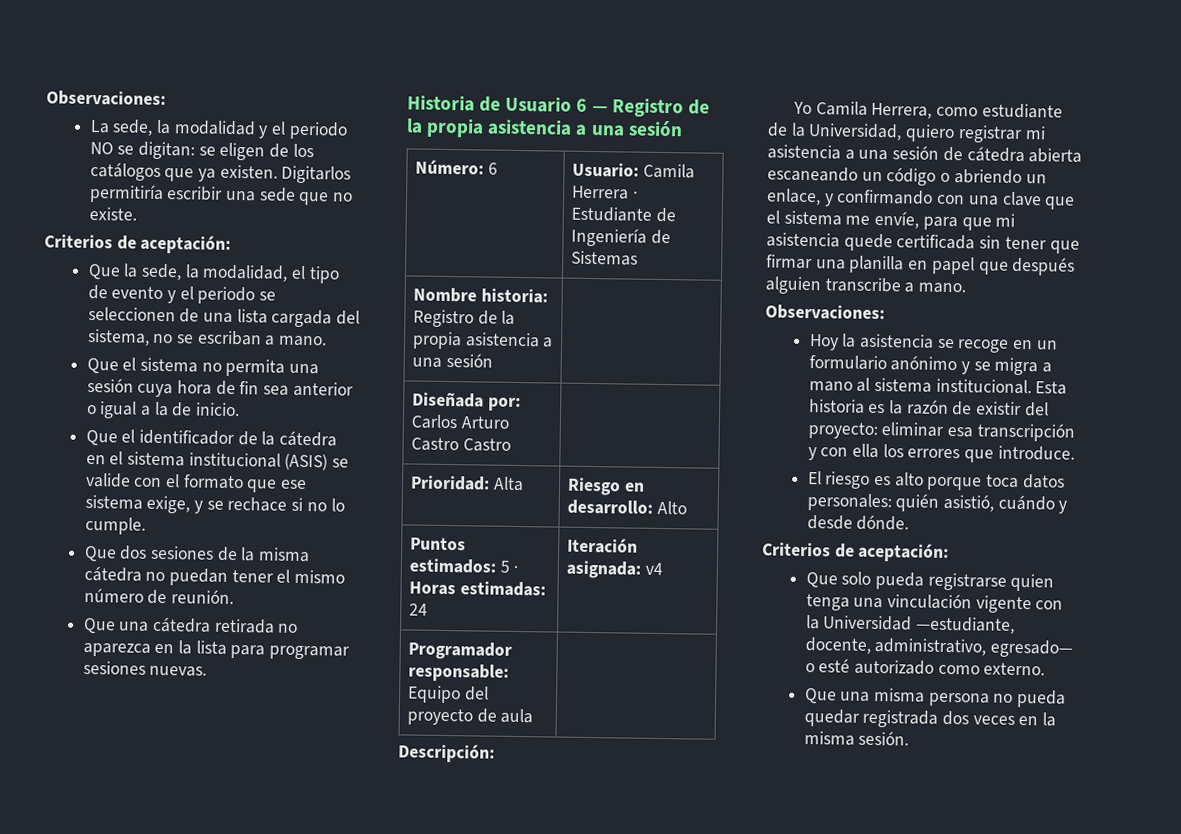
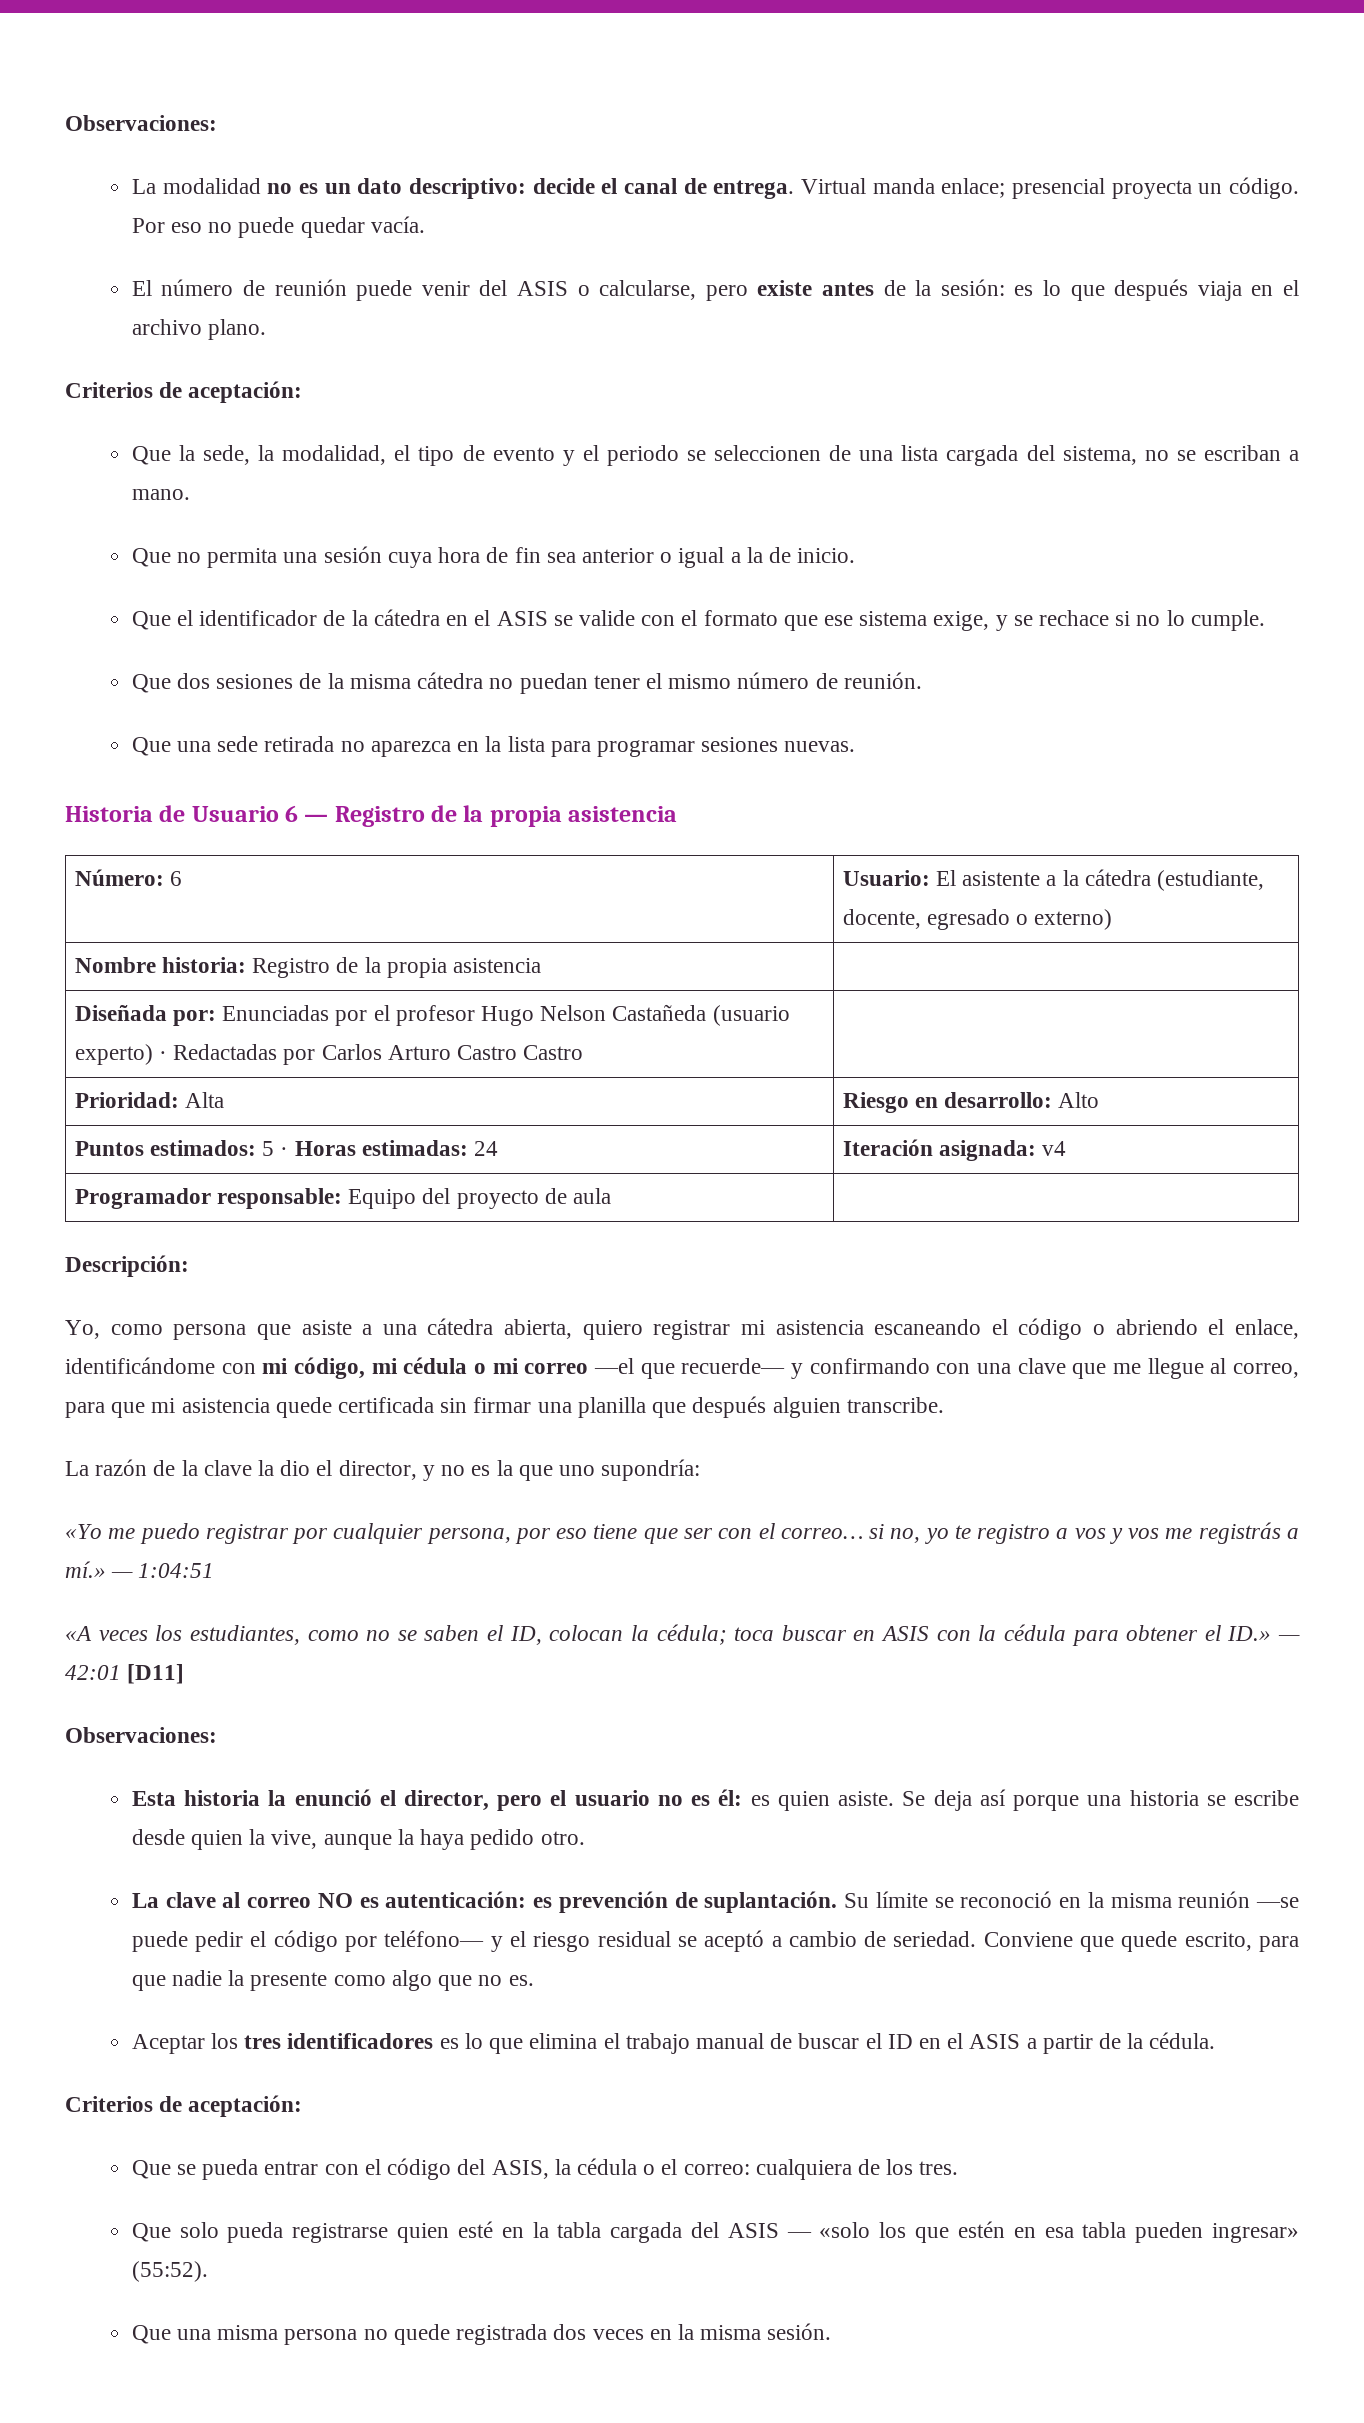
- La sede, la modalidad y el periodo NO se digitan: se eligen de los catálogos que ya existen. Digitarlos permitiría escribir una sede que no existe.
+ La modalidad no es un dato descriptivo: decide el canal de entrega. Virtual manda enlace; presencial proyecta un código. Por eso no puede quedar vacía.
+ El número de reunión puede venir del ASIS o calcularse, pero existe antes de la sesión: es lo que después viaja en el archivo plano.
- Que el sistema no permita una sesión cuya hora de fin sea anterior o igual a la de inicio.
+ Que no permita una sesión cuya hora de fin sea anterior o igual a la de inicio.
- Que el identificador de la cátedra en el sistema institucional (ASIS) se valide con el formato que ese sistema exige, y se rechace si no lo cumple.
+ Que el identificador de la cátedra en el ASIS se valide con el formato que ese sistema exige, y se rechace si no lo cumple.
- Que una cátedra retirada no aparezca en la lista para programar sesiones nuevas.
+ Que una sede retirada no aparezca en la lista para programar sesiones nuevas.
- Historia de Usuario 6 — Registro de la propia asistencia a una sesión
+ Historia de Usuario 6 — Registro de la propia asistencia
- Número: 6 | Usuario: Camila Herrera · Estudiante de Ingeniería de Sistemas
+ Número: 6 | Usuario: El asistente a la cátedra (estudiante, docente, egresado o externo)
- Nombre historia: Registro de la propia asistencia a una sesión |
+ Nombre historia: Registro de la propia asistencia |
- Diseñada por: Carlos Arturo Castro Castro |
+ Diseñada por: Enunciadas por el profesor Hugo Nelson Castañeda (usuario experto) · Redactadas por Carlos Arturo Castro Castro |
- Yo Camila Herrera, como estudiante de la Universidad, quiero registrar mi asistencia a una sesión de cátedra abierta escaneando un código o abriendo un enlace, y confirmando con una clave que el sistema me envíe, para que mi asistencia quede certificada sin tener que firmar una planilla en papel que después alguien transcribe a mano.
+ Yo, como persona que asiste a una cátedra abierta, quiero registrar mi asistencia escaneando el código o abriendo el enlace, identificándome con mi código, mi cédula o mi correo —el que recuerde— y confirmando con una clave que me llegue al correo, para que mi asistencia quede certificada sin firmar una planilla que después alguien transcribe.
+ La razón de la clave la dio el director, y no es la que uno supondría:
+ «Yo me puedo registrar por cualquier persona, por eso tiene que ser con el correo… si no, yo te registro a vos y vos me registrás a mí.» — 1:04:51
+ «A veces los estudiantes, como no se saben el ID, colocan la cédula; toca buscar en ASIS con la cédula para obtener el ID.» — 42:01 [D11]
  Observaciones:
- Hoy la asistencia se recoge en un formulario anónimo y se migra a mano al sistema institucional. Esta historia es la razón de existir del proyecto: eliminar esa transcripción y con ella los errores que introduce.
- El riesgo es alto porque toca datos personales: quién asistió, cuándo y desde dónde.
+ Esta historia la enunció el director, pero el usuario no es él: es quien asiste. Se deja así porque una historia se escribe desde quien la vive, aunque la haya pedido otro.
+ La clave al correo NO es autenticación: es prevención de suplantación. Su límite se reconoció en la misma reunión —se puede pedir el código por teléfono— y el riesgo residual se aceptó a cambio de seriedad. Conviene que quede escrito, para que nadie la presente como algo que no es.
+ Aceptar los tres identificadores es lo que elimina el trabajo manual de buscar el ID en el ASIS a partir de la cédula.
  Criterios de aceptación:
+ Que se pueda entrar con el código del ASIS, la cédula o el correo: cualquiera de los tres.
- Que solo pueda registrarse quien tenga una vinculación vigente con la Universidad —estudiante, docente, administrativo, egresado— o esté autorizado como externo.
+ Que solo pueda registrarse quien esté en la tabla cargada del ASIS — «solo los que estén en esa tabla pueden ingresar» (55:52).
- Que una misma persona no pueda quedar registrada dos veces en la misma sesión.
+ Que una misma persona no quede registrada dos veces en la misma sesión.

